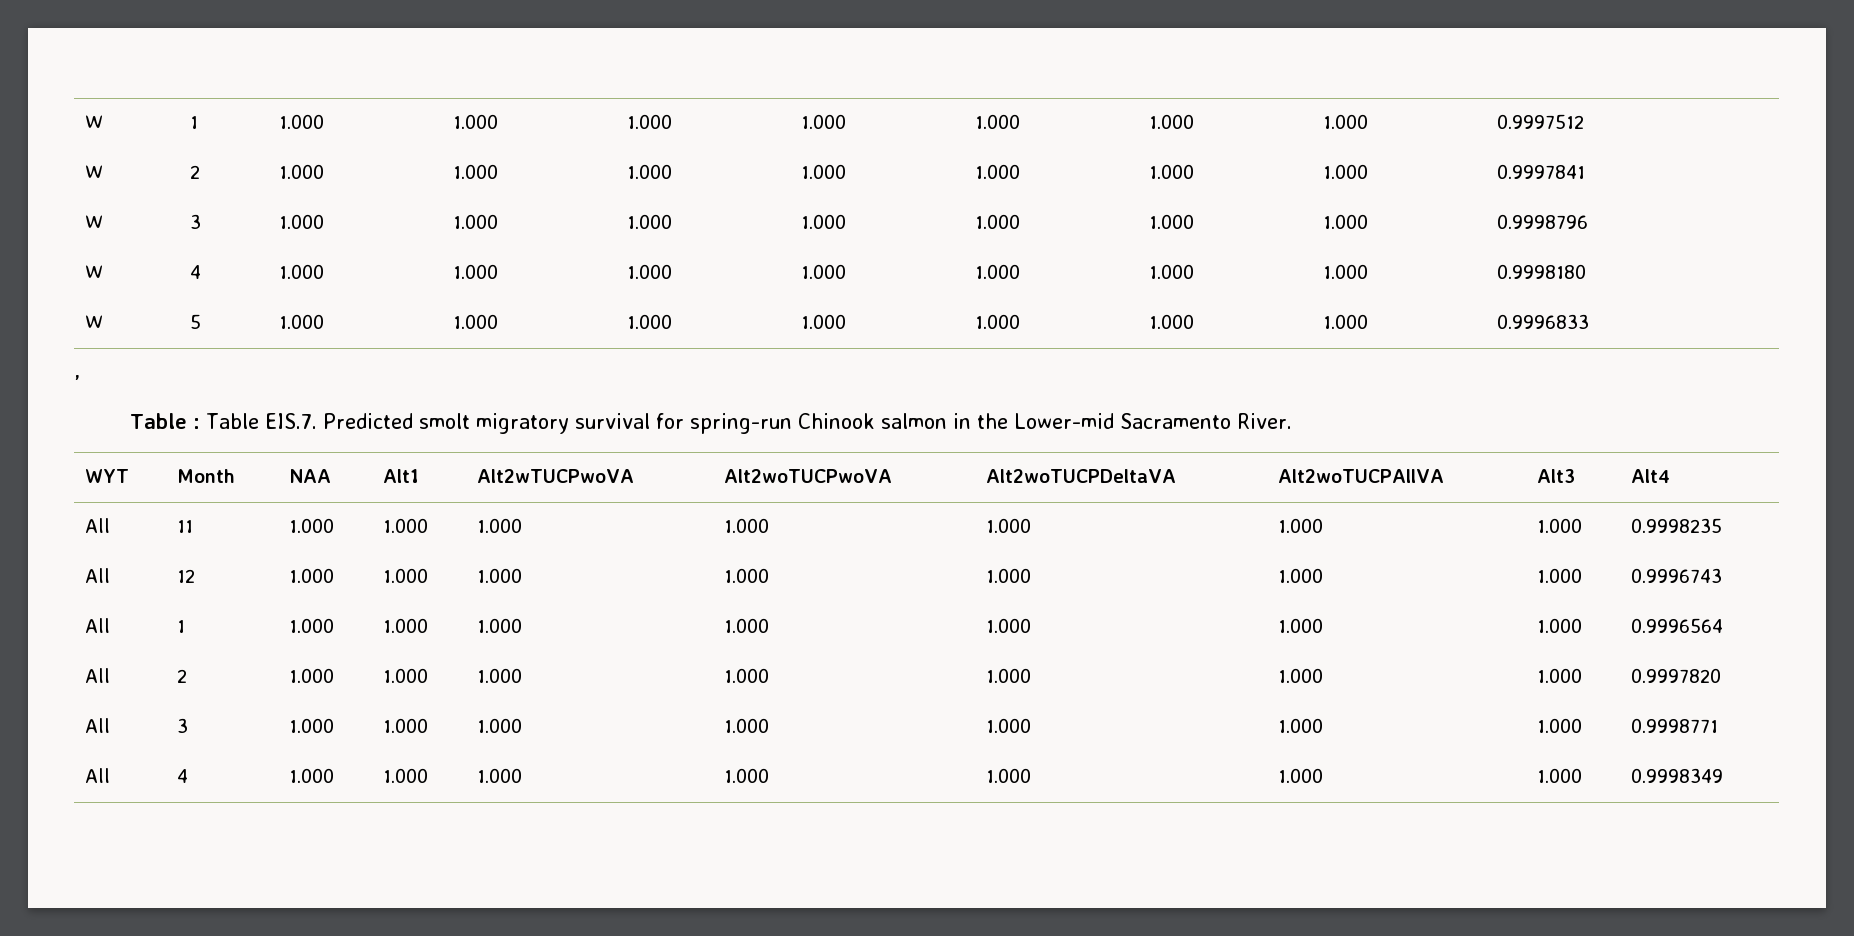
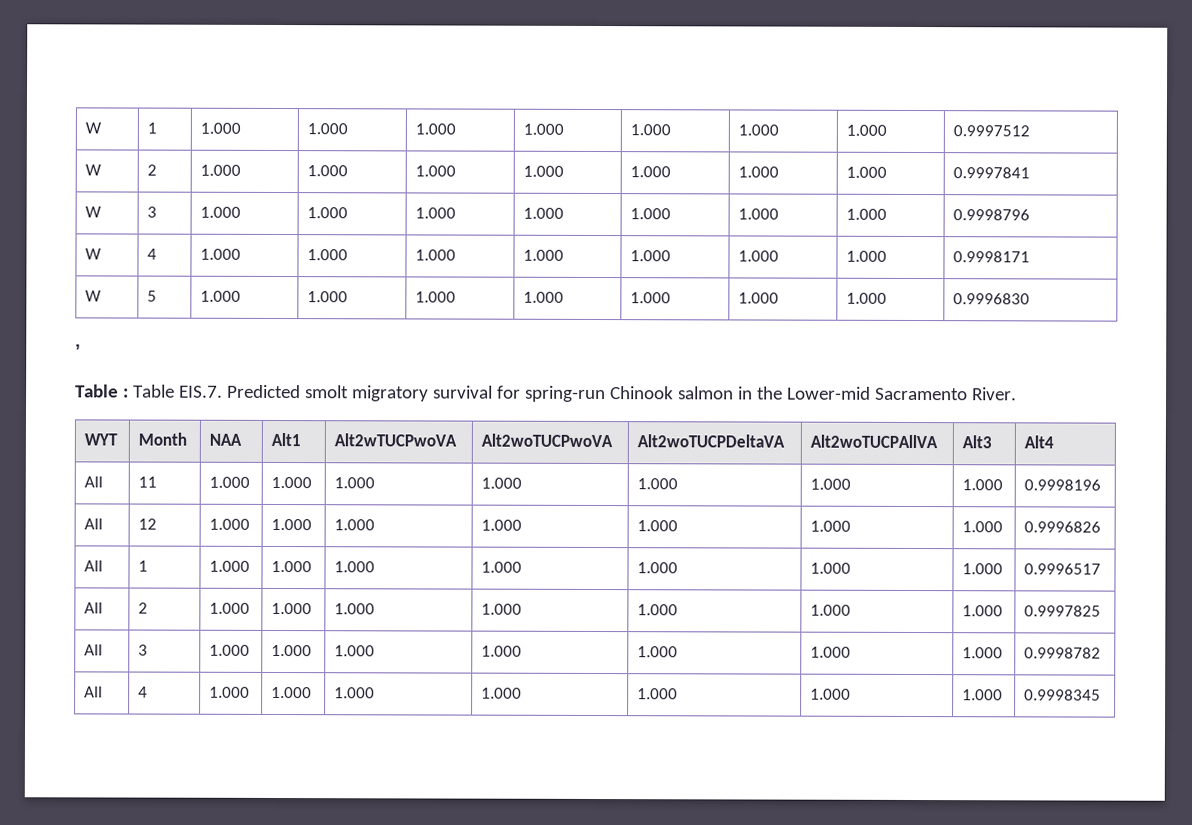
- W | 4 | 1.000 | 1.000 | 1.000 | 1.000 | 1.000 | 1.000 | 1.000 | 0.9998180
+ W | 4 | 1.000 | 1.000 | 1.000 | 1.000 | 1.000 | 1.000 | 1.000 | 0.9998171
- W | 5 | 1.000 | 1.000 | 1.000 | 1.000 | 1.000 | 1.000 | 1.000 | 0.9996833
+ W | 5 | 1.000 | 1.000 | 1.000 | 1.000 | 1.000 | 1.000 | 1.000 | 0.9996830
- All | 11 | 1.000 | 1.000 | 1.000 | 1.000 | 1.000 | 1.000 | 1.000 | 0.9998235
+ All | 11 | 1.000 | 1.000 | 1.000 | 1.000 | 1.000 | 1.000 | 1.000 | 0.9998196
- All | 12 | 1.000 | 1.000 | 1.000 | 1.000 | 1.000 | 1.000 | 1.000 | 0.9996743
+ All | 12 | 1.000 | 1.000 | 1.000 | 1.000 | 1.000 | 1.000 | 1.000 | 0.9996826
- All | 1 | 1.000 | 1.000 | 1.000 | 1.000 | 1.000 | 1.000 | 1.000 | 0.9996564
+ All | 1 | 1.000 | 1.000 | 1.000 | 1.000 | 1.000 | 1.000 | 1.000 | 0.9996517
- All | 2 | 1.000 | 1.000 | 1.000 | 1.000 | 1.000 | 1.000 | 1.000 | 0.9997820
+ All | 2 | 1.000 | 1.000 | 1.000 | 1.000 | 1.000 | 1.000 | 1.000 | 0.9997825
- All | 3 | 1.000 | 1.000 | 1.000 | 1.000 | 1.000 | 1.000 | 1.000 | 0.9998771
+ All | 3 | 1.000 | 1.000 | 1.000 | 1.000 | 1.000 | 1.000 | 1.000 | 0.9998782
- All | 4 | 1.000 | 1.000 | 1.000 | 1.000 | 1.000 | 1.000 | 1.000 | 0.9998349
+ All | 4 | 1.000 | 1.000 | 1.000 | 1.000 | 1.000 | 1.000 | 1.000 | 0.9998345

